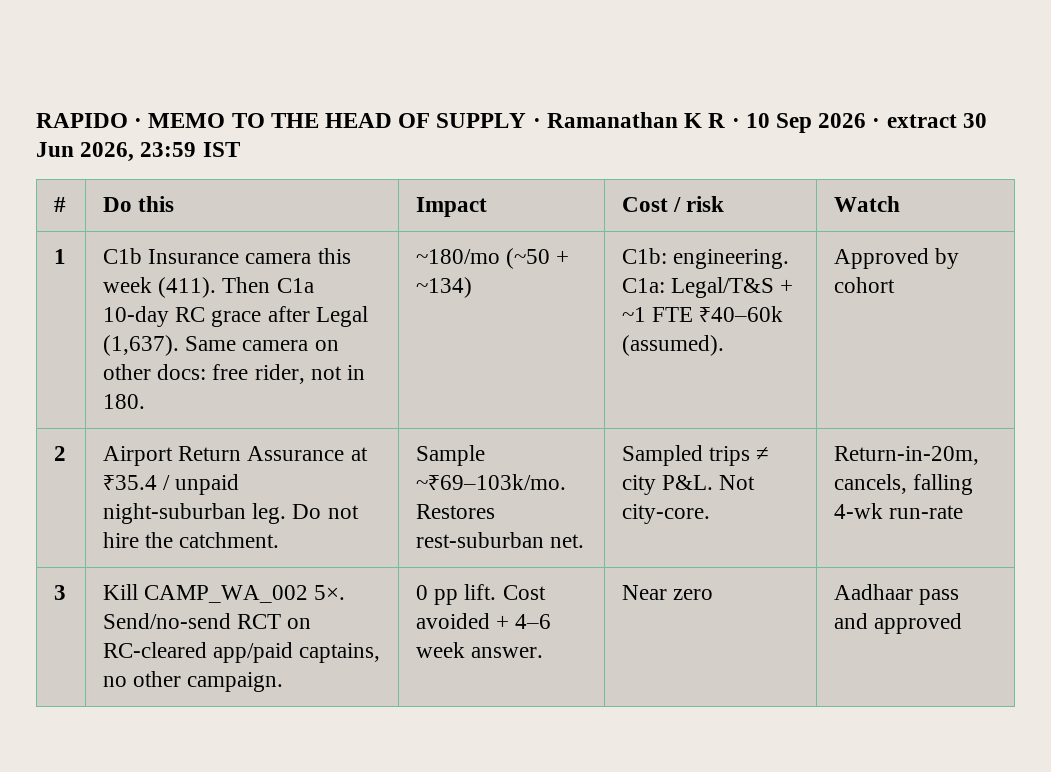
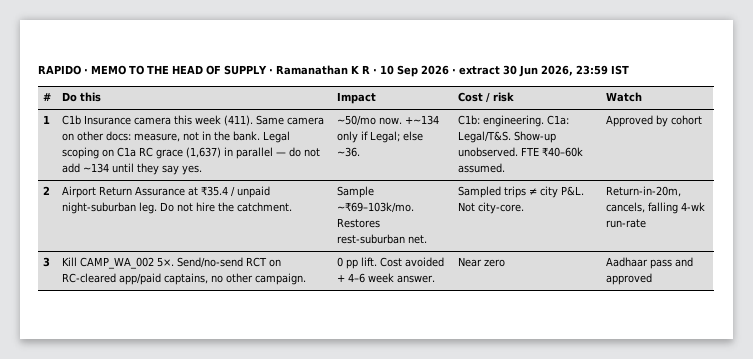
- Then C1a 10-day RC grace after Legal (1,637).
- Same camera on other docs: free rider, not in 180. | ~180/mo (~50 + ~134)
+ Same camera on other docs: measure, not in the bank. Legal scoping on C1a RC grace (1,637) in parallel — do not add ~134 until they say yes. | ~50/mo now. +~134 only if Legal; else ~36.
- C1a: Legal/T&S + ~1 FTE ₹40–60k (assumed).
+ C1a: Legal/T&S. Show-up unobserved. FTE ₹40–60k assumed.

